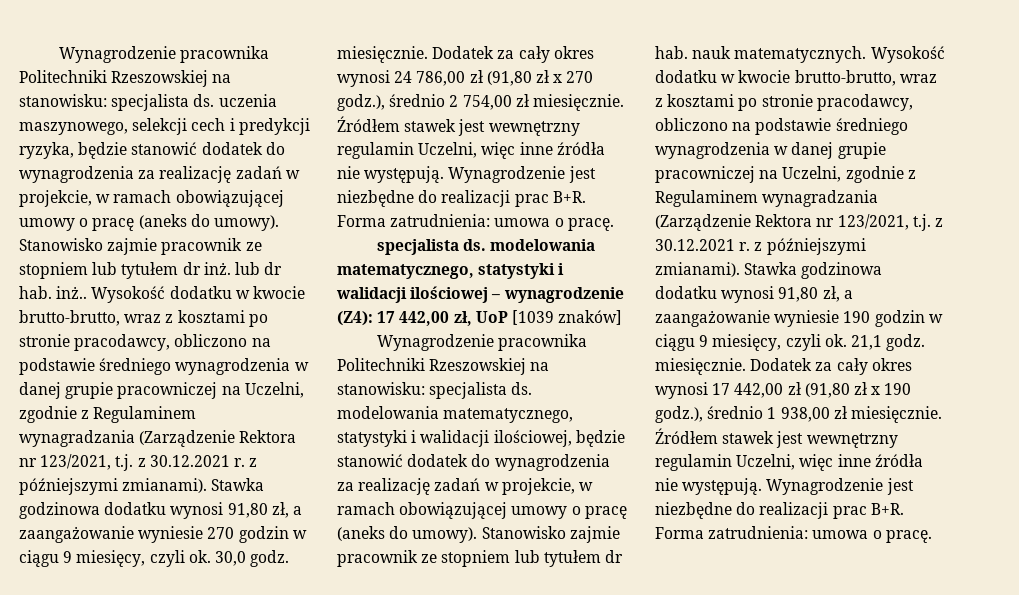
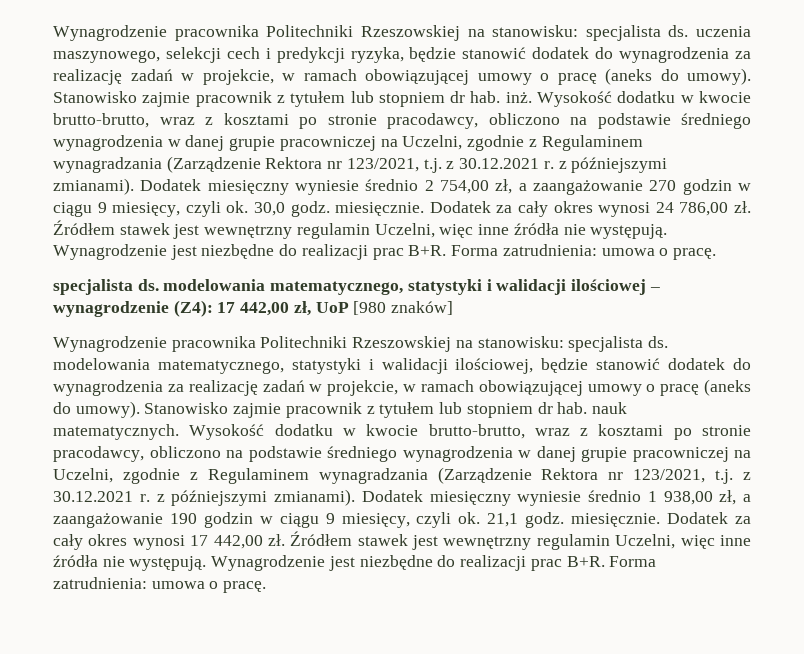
- Stanowisko zajmie pracownik ze stopniem lub tytułem dr inż. lub dr hab. inż..
+ Stanowisko zajmie pracownik z tytułem lub stopniem dr hab. inż.
- Stawka godzinowa dodatku wynosi 91,80 zł, a zaangażowanie wyniesie 270 godzin w ciągu 9 miesięcy, czyli ok.
+ Dodatek miesięczny wyniesie średnio 2 754,00 zł, a zaangażowanie 270 godzin w ciągu 9 miesięcy, czyli ok.
- Dodatek za cały okres wynosi 24 786,00 zł (91,80 zł x 270 godz.), średnio 2 754,00 zł miesięcznie.
+ Dodatek za cały okres wynosi 24 786,00 zł.
- specjalista ds. modelowania matematycznego, statystyki i walidacji ilościowej – wynagrodzenie (Z4): 17 442,00 zł, UoP [1039 znaków]
+ specjalista ds. modelowania matematycznego, statystyki i walidacji ilościowej – wynagrodzenie (Z4): 17 442,00 zł, UoP [980 znaków]
- Stanowisko zajmie pracownik ze stopniem lub tytułem dr hab. nauk matematycznych.
+ Stanowisko zajmie pracownik z tytułem lub stopniem dr hab. nauk matematycznych.
- Stawka godzinowa dodatku wynosi 91,80 zł, a zaangażowanie wyniesie 190 godzin w ciągu 9 miesięcy, czyli ok.
+ Dodatek miesięczny wyniesie średnio 1 938,00 zł, a zaangażowanie 190 godzin w ciągu 9 miesięcy, czyli ok.
- Dodatek za cały okres wynosi 17 442,00 zł (91,80 zł x 190 godz.), średnio 1 938,00 zł miesięcznie.
+ Dodatek za cały okres wynosi 17 442,00 zł.

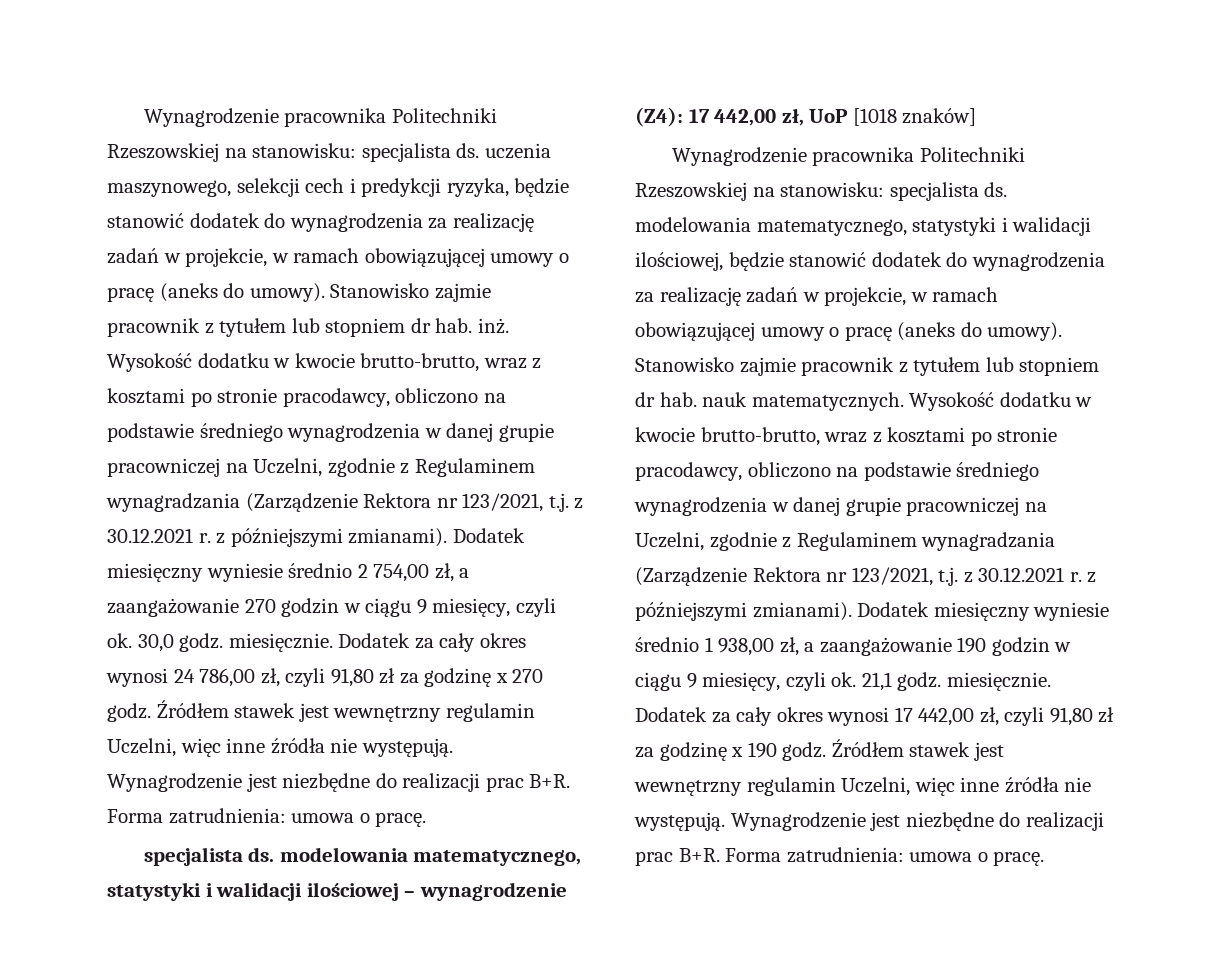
- Dodatek za cały okres wynosi 24 786,00 zł.
+ Dodatek za cały okres wynosi 24 786,00 zł, czyli 91,80 zł za godzinę x 270 godz.
- specjalista ds. modelowania matematycznego, statystyki i walidacji ilościowej – wynagrodzenie (Z4): 17 442,00 zł, UoP [980 znaków]
+ specjalista ds. modelowania matematycznego, statystyki i walidacji ilościowej – wynagrodzenie (Z4): 17 442,00 zł, UoP [1018 znaków]
- Dodatek za cały okres wynosi 17 442,00 zł.
+ Dodatek za cały okres wynosi 17 442,00 zł, czyli 91,80 zł za godzinę x 190 godz.

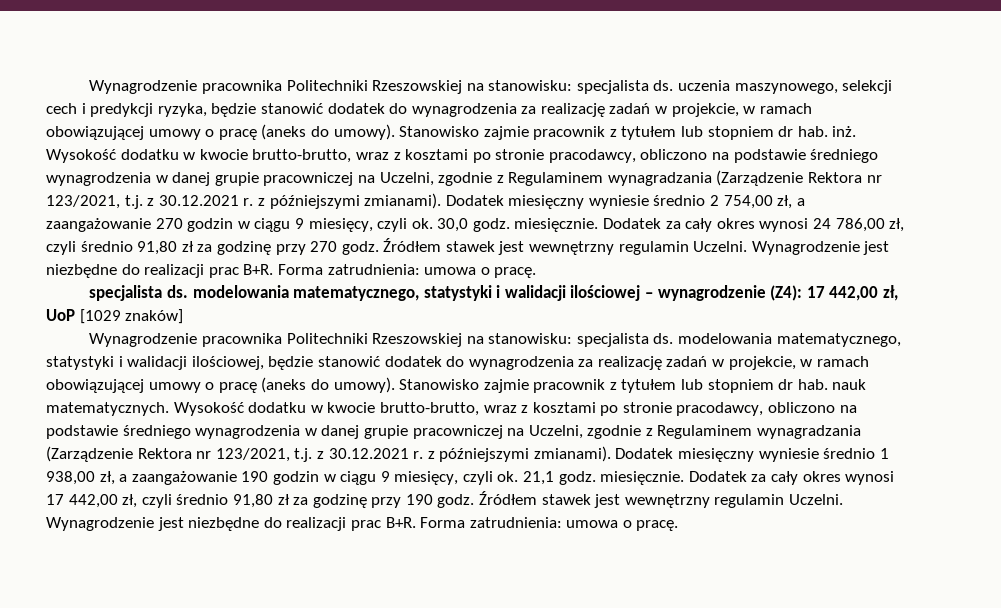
- Dodatek za cały okres wynosi 24 786,00 zł, czyli 91,80 zł za godzinę x 270 godz. Źródłem stawek jest wewnętrzny regulamin Uczelni, więc inne źródła nie występują.
+ Dodatek za cały okres wynosi 24 786,00 zł, czyli średnio 91,80 zł za godzinę przy 270 godz. Źródłem stawek jest wewnętrzny regulamin Uczelni.
- specjalista ds. modelowania matematycznego, statystyki i walidacji ilościowej – wynagrodzenie (Z4): 17 442,00 zł, UoP [1018 znaków]
+ specjalista ds. modelowania matematycznego, statystyki i walidacji ilościowej – wynagrodzenie (Z4): 17 442,00 zł, UoP [1029 znaków]
- Dodatek za cały okres wynosi 17 442,00 zł, czyli 91,80 zł za godzinę x 190 godz. Źródłem stawek jest wewnętrzny regulamin Uczelni, więc inne źródła nie występują.
+ Dodatek za cały okres wynosi 17 442,00 zł, czyli średnio 91,80 zł za godzinę przy 190 godz. Źródłem stawek jest wewnętrzny regulamin Uczelni.

